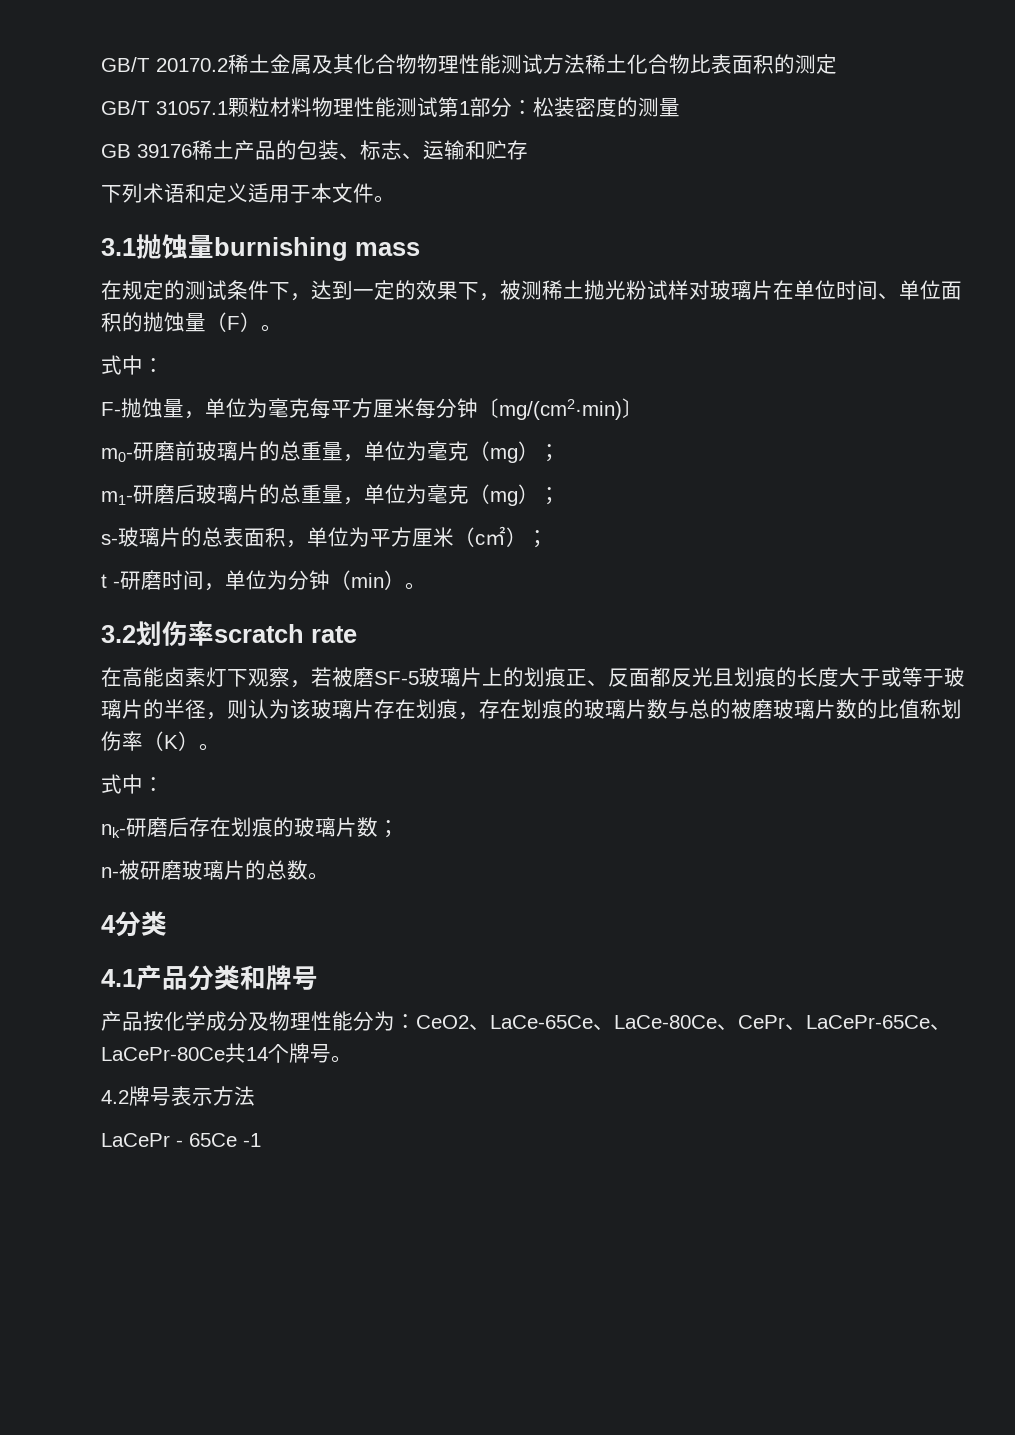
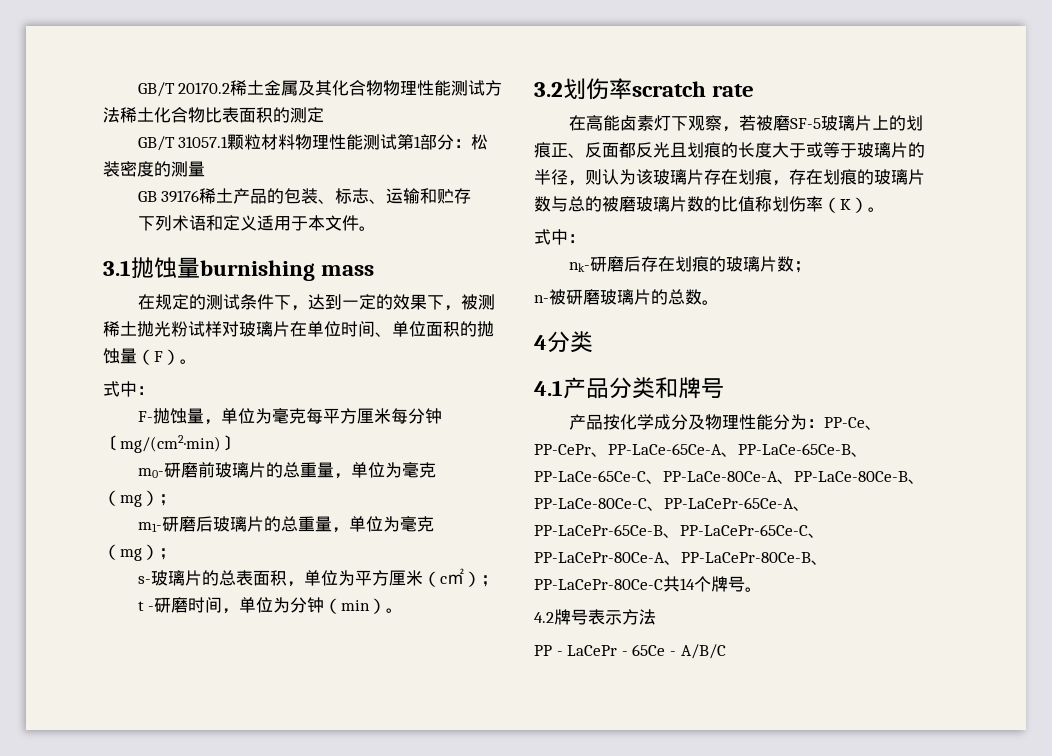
- 产品按化学成分及物理性能分为：CeO2、LaCe-65Ce、LaCe-80Ce、CePr、LaCePr-65Ce、LaCePr-80Ce共14个牌号。
+ 产品按化学成分及物理性能分为：PP-Ce、PP-CePr、PP-LaCe-65Ce-A、PP-LaCe-65Ce-B、PP-LaCe-65Ce-C、PP-LaCe-80Ce-A、PP-LaCe-80Ce-B、PP-LaCe-80Ce-C、PP-LaCePr-65Ce-A、PP-LaCePr-65Ce-B、PP-LaCePr-65Ce-C、PP-LaCePr-80Ce-A、PP-LaCePr-80Ce-B、PP-LaCePr-80Ce-C共14个牌号。
- LaCePr - 65Ce -1
+ PP - LaCePr - 65Ce - A/B/C

